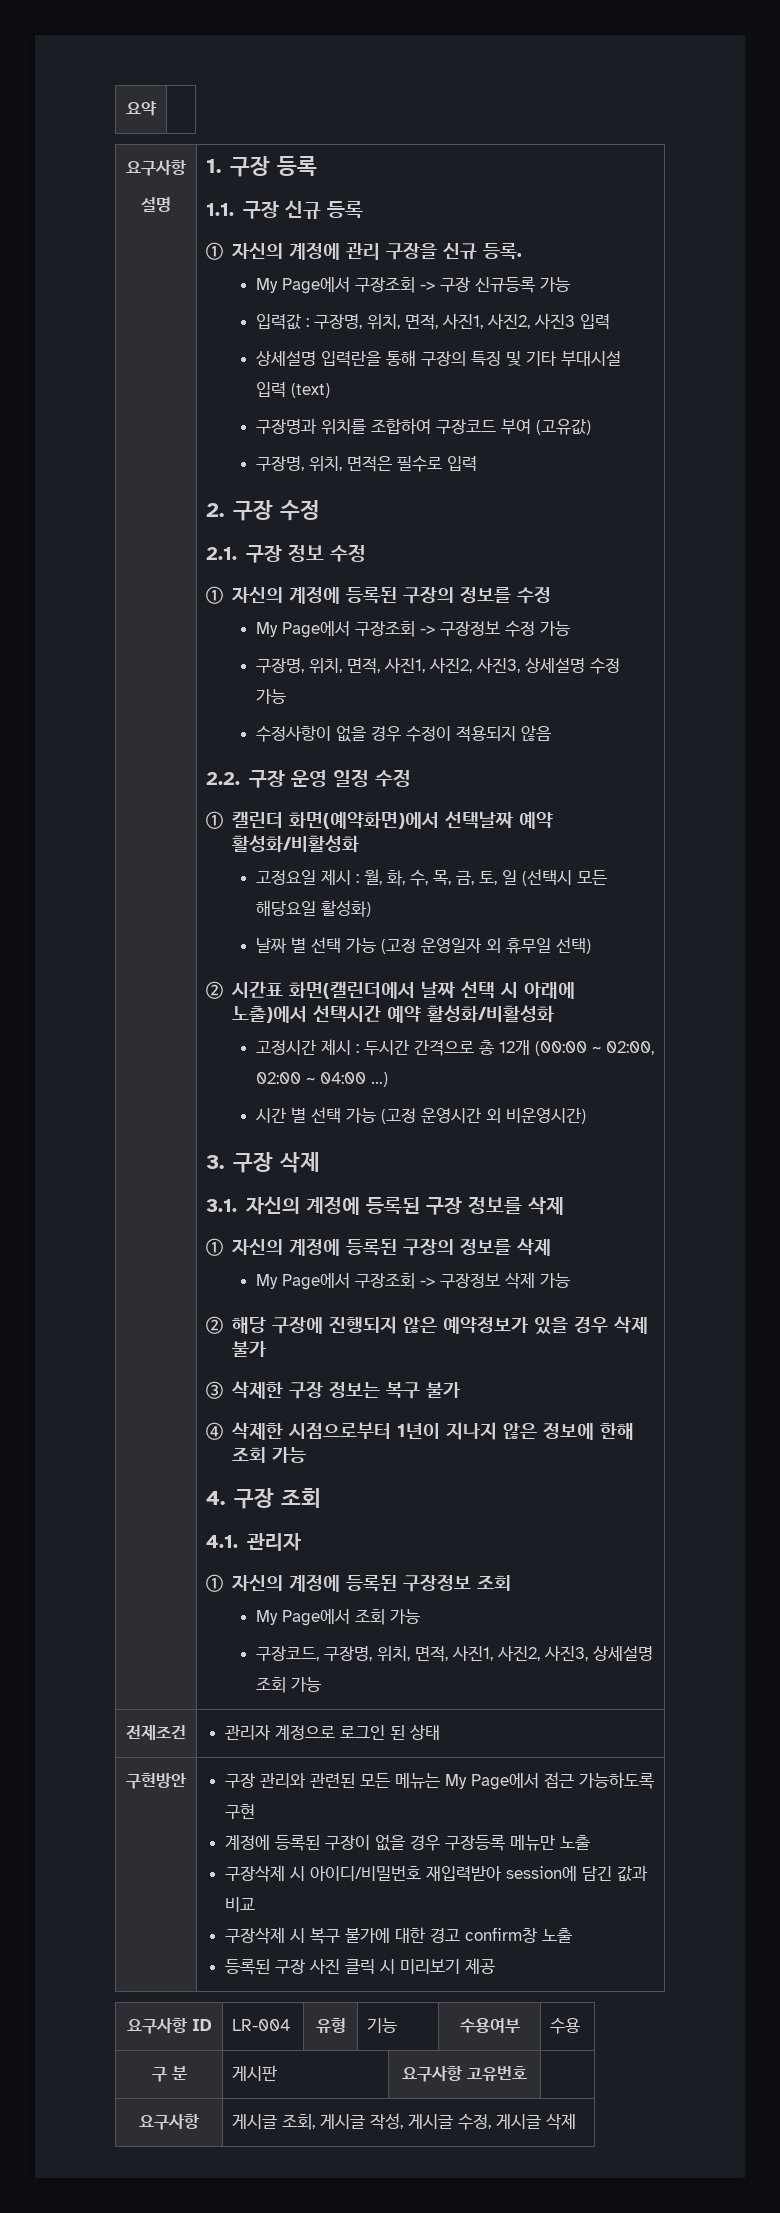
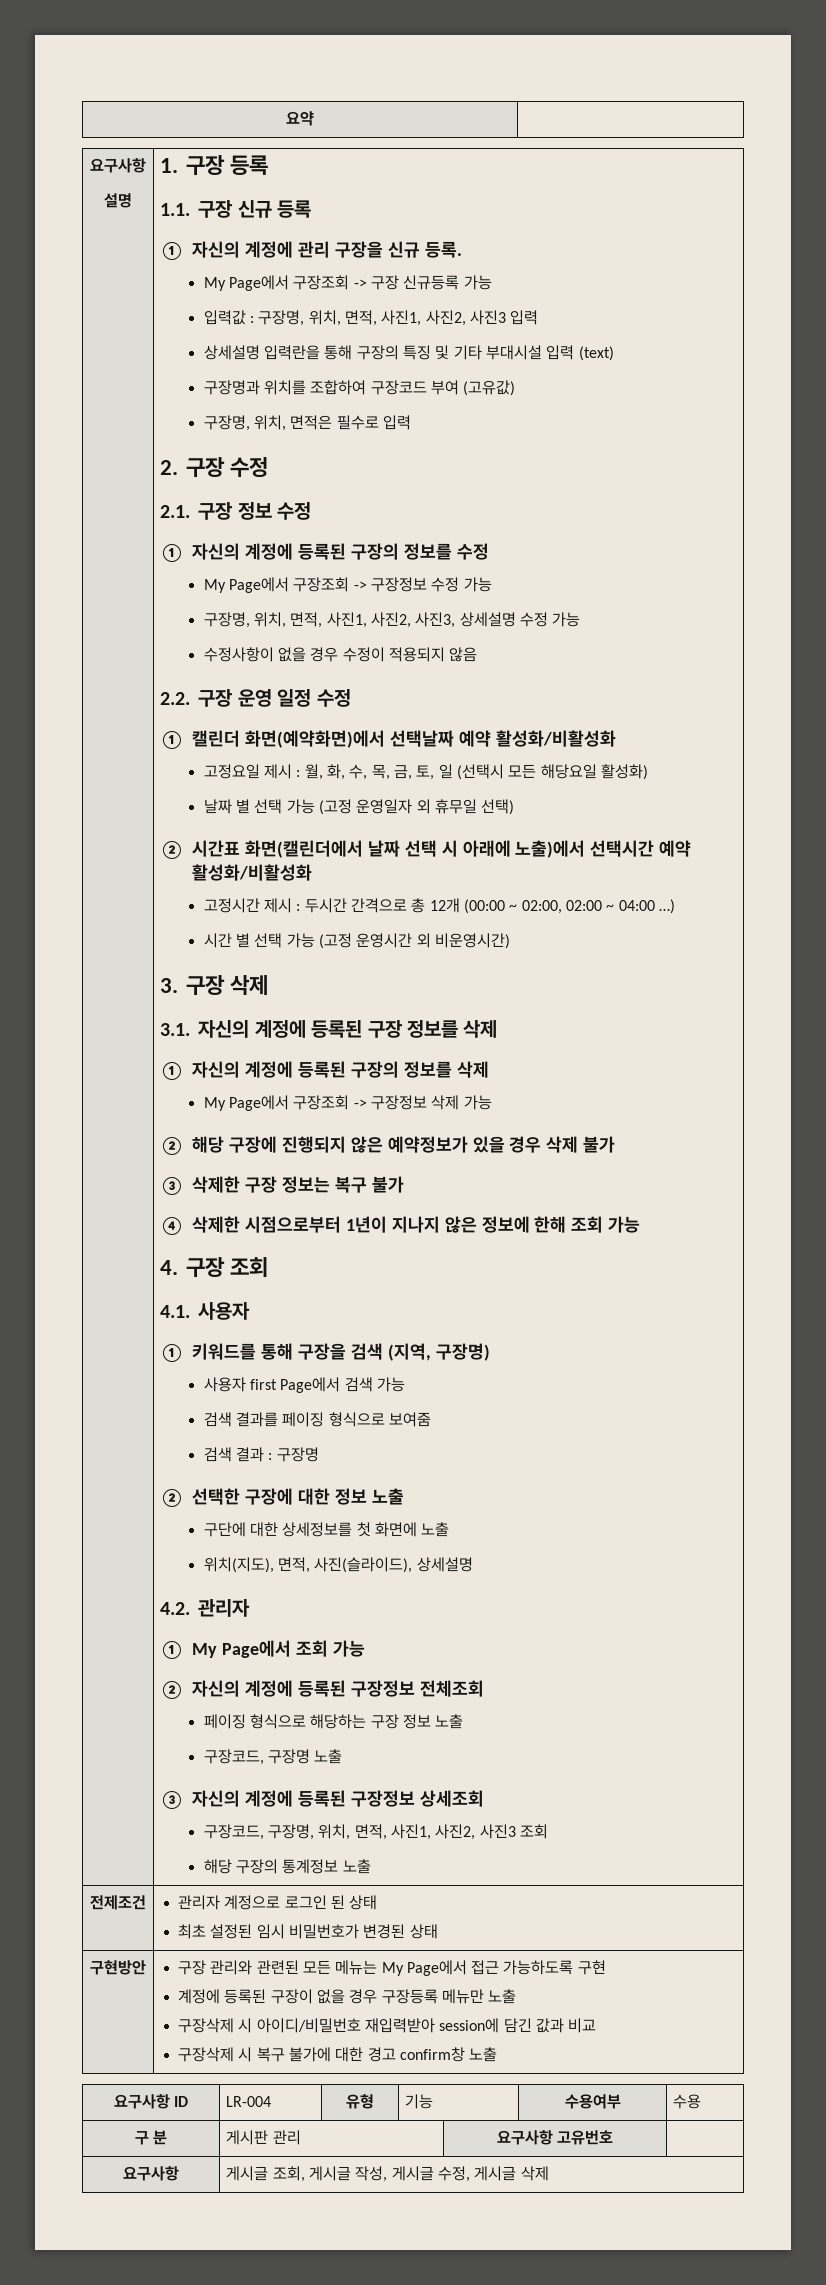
- 4.1. 관리자
- ① 자신의 계정에 등록된 구장정보 조회
- My Page에서 조회 가능
+ 4.1. 사용자
+ ① 키워드를 통해 구장을 검색 (지역, 구장명)
+ 사용자 first Page에서 검색 가능
+ 검색 결과를 페이징 형식으로 보여줌
+ 검색 결과 : 구장명
+ ② 선택한 구장에 대한 정보 노출
+ 구단에 대한 상세정보를 첫 화면에 노출
+ 위치(지도), 면적, 사진(슬라이드), 상세설명
+ 4.2. 관리자
+ ① My Page에서 조회 가능
+ ② 자신의 계정에 등록된 구장정보 전체조회
+ 페이징 형식으로 해당하는 구장 정보 노출
+ 구장코드, 구장명 노출
+ ③ 자신의 계정에 등록된 구장정보 상세조회
- 구장코드, 구장명, 위치, 면적, 사진1, 사진2, 사진3, 상세설명 조회 가능
+ 구장코드, 구장명, 위치, 면적, 사진1, 사진2, 사진3 조회
+ 해당 구장의 통계정보 노출
  전제조건 | 관리자 계정으로 로그인 된 상태
+ 최초 설정된 임시 비밀번호가 변경된 상태
- 등록된 구장 사진 클릭 시 미리보기 제공
- 구 분 | 게시판 | 요구사항 고유번호 |
+ 구 분 | 게시판 관리 | 요구사항 고유번호 |

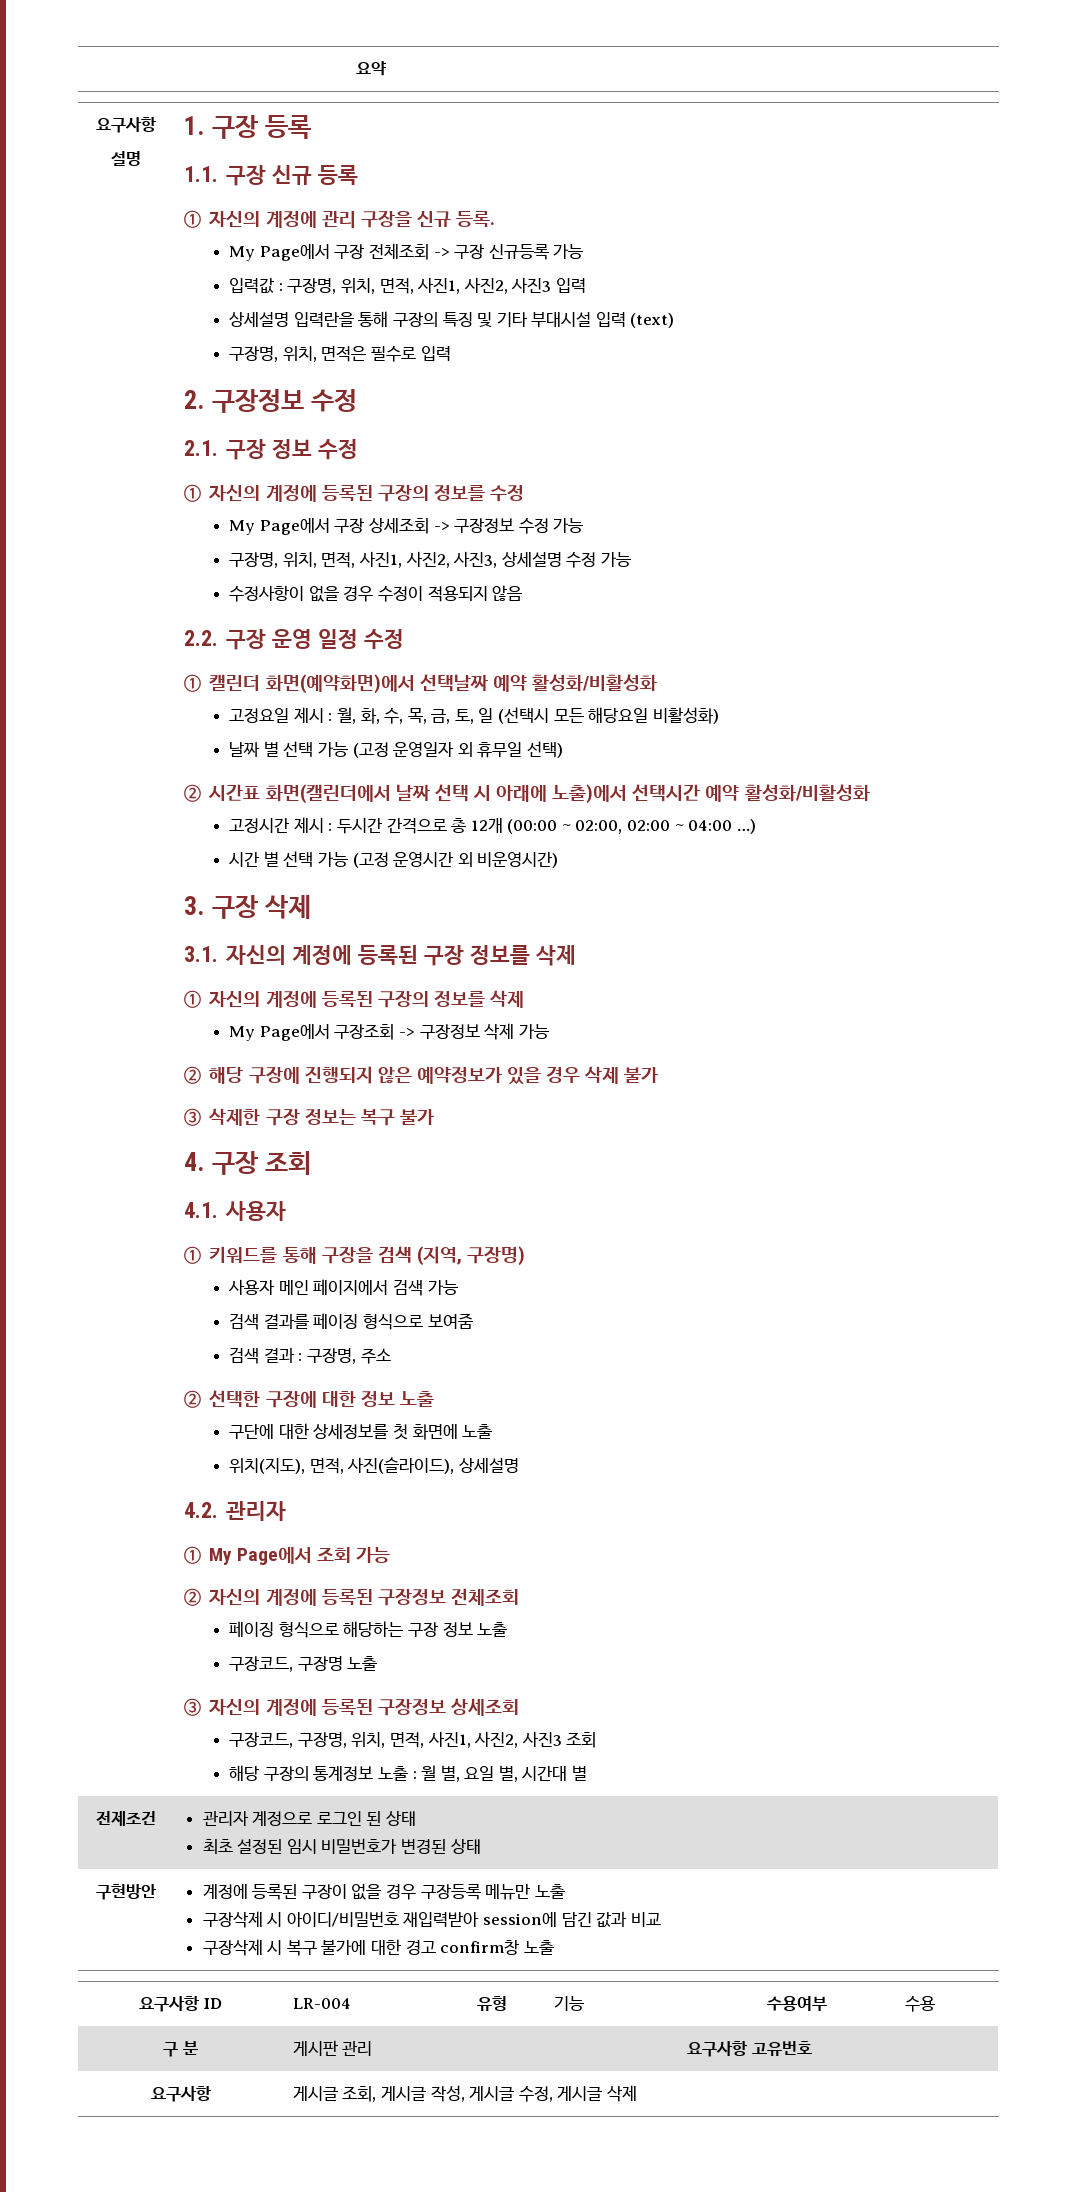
- My Page에서 구장조회 -> 구장 신규등록 가능
+ My Page에서 구장 전체조회 -> 구장 신규등록 가능
- 구장명과 위치를 조합하여 구장코드 부여 (고유값)
- 2. 구장 수정
+ 2. 구장정보 수정
- My Page에서 구장조회 -> 구장정보 수정 가능
+ My Page에서 구장 상세조회 -> 구장정보 수정 가능
- 고정요일 제시 : 월, 화, 수, 목, 금, 토, 일 (선택시 모든 해당요일 활성화)
+ 고정요일 제시 : 월, 화, 수, 목, 금, 토, 일 (선택시 모든 해당요일 비활성화)
- ④ 삭제한 시점으로부터 1년이 지나지 않은 정보에 한해 조회 가능
- 사용자 first Page에서 검색 가능
+ 사용자 메인 페이지에서 검색 가능
- 검색 결과 : 구장명
+ 검색 결과 : 구장명, 주소
- 해당 구장의 통계정보 노출
+ 해당 구장의 통계정보 노출 : 월 별, 요일 별, 시간대 별
- 구현방안 | 구장 관리와 관련된 모든 메뉴는 My Page에서 접근 가능하도록 구현
- 계정에 등록된 구장이 없을 경우 구장등록 메뉴만 노출
+ 구현방안 | 계정에 등록된 구장이 없을 경우 구장등록 메뉴만 노출

